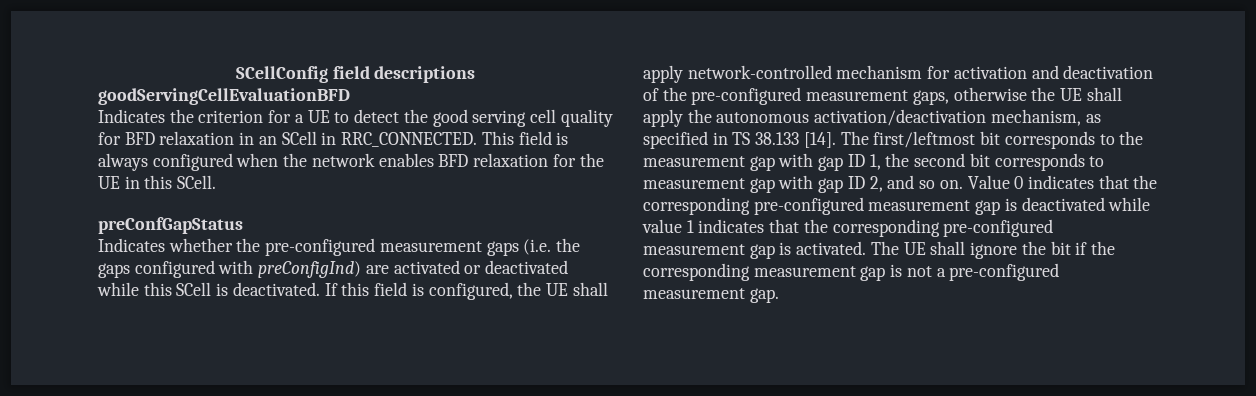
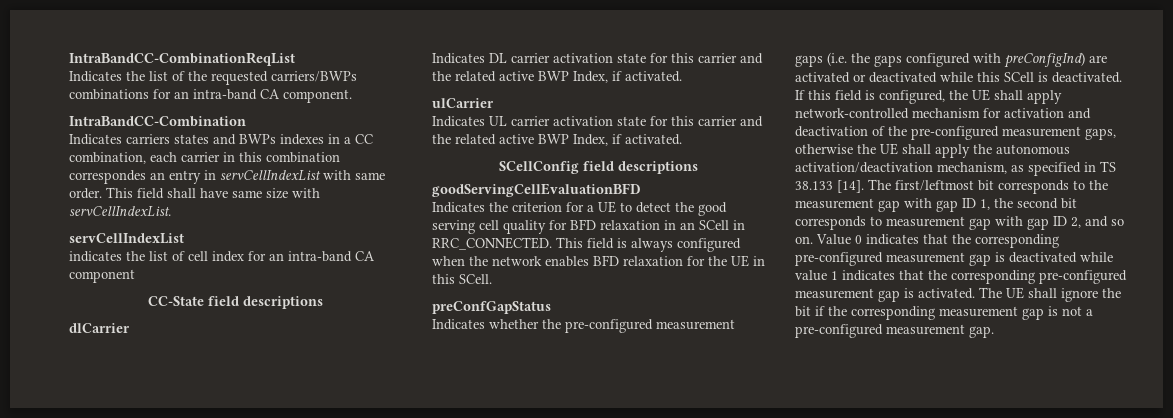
+ IntraBandCC-CombinationReqList
+ Indicates the list of the requested carriers/BWPs combinations for an intra-band CA component.
+ IntraBandCC-Combination
+ Indicates carriers states and BWPs indexes in a CC combination, each carrier in this combination correspondes an entry in servCellIndexList with same order. This field shall have same size with servCellIndexList.
+ servCellIndexList
+ indicates the list of cell index for an intra-band CA component
+ CC-State field descriptions
+ dlCarrier
+ Indicates DL carrier activation state for this carrier and the related active BWP Index, if activated.
+ ulCarrier
+ Indicates UL carrier activation state for this carrier and the related active BWP Index, if activated.

